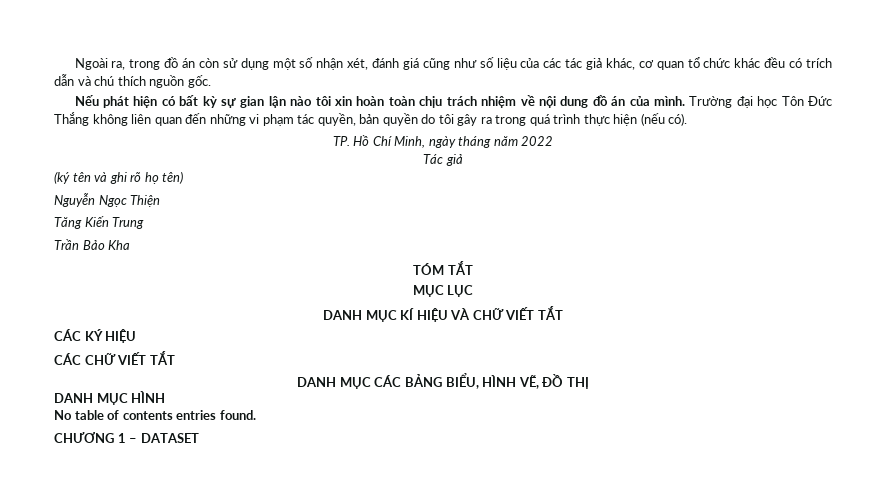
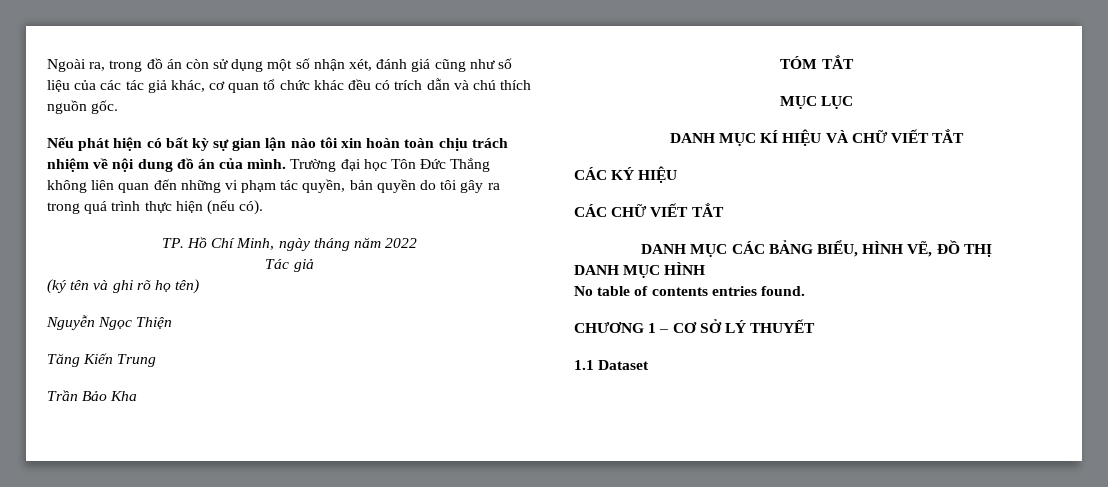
- CHƯƠNG 1 – DATASET
+ CHƯƠNG 1 – CƠ SỞ LÝ THUYẾT
+ 1.1 Dataset

